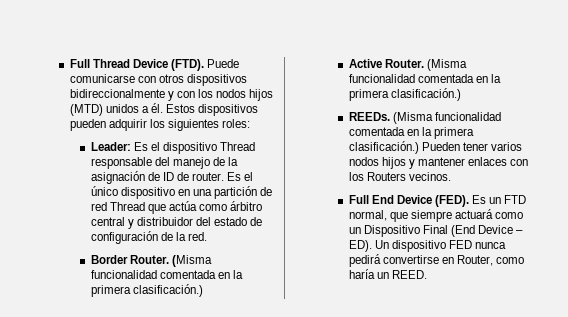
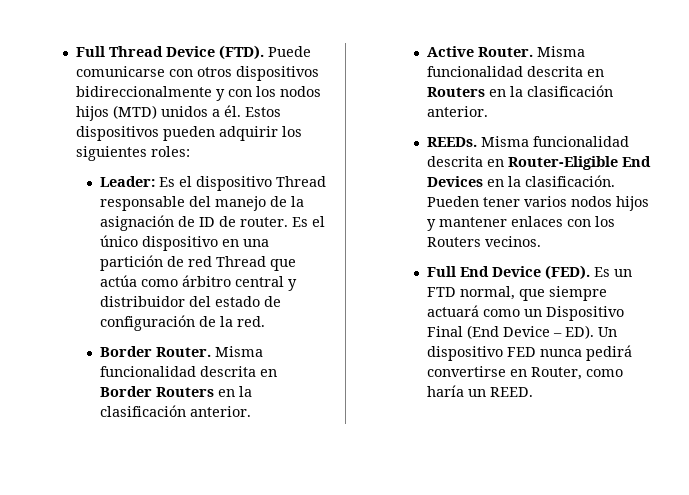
- Border Router. (Misma funcionalidad comentada en la primera clasificación.)
- Active Router. (Misma funcionalidad comentada en la primera clasificación.)
- REEDs. (Misma funcionalidad comentada en la primera clasificación.)
+ Border Router. Misma funcionalidad descrita en Border Routers en la clasificación anterior.
+ Active Router. Misma funcionalidad descrita en Routers en la clasificación anterior.
+ REEDs. Misma funcionalidad descrita en Router-Eligible End Devices en la clasificación.

